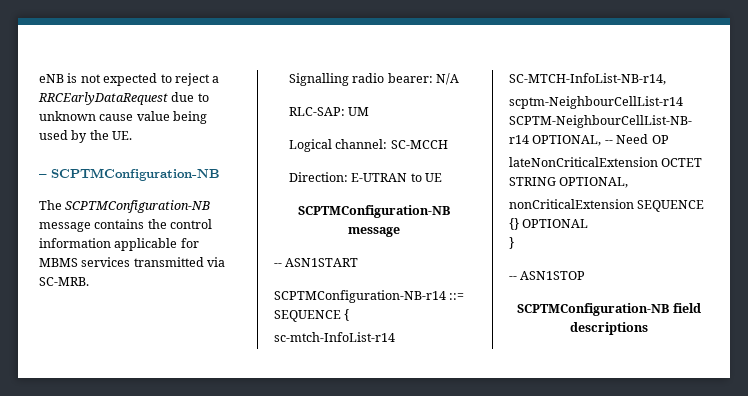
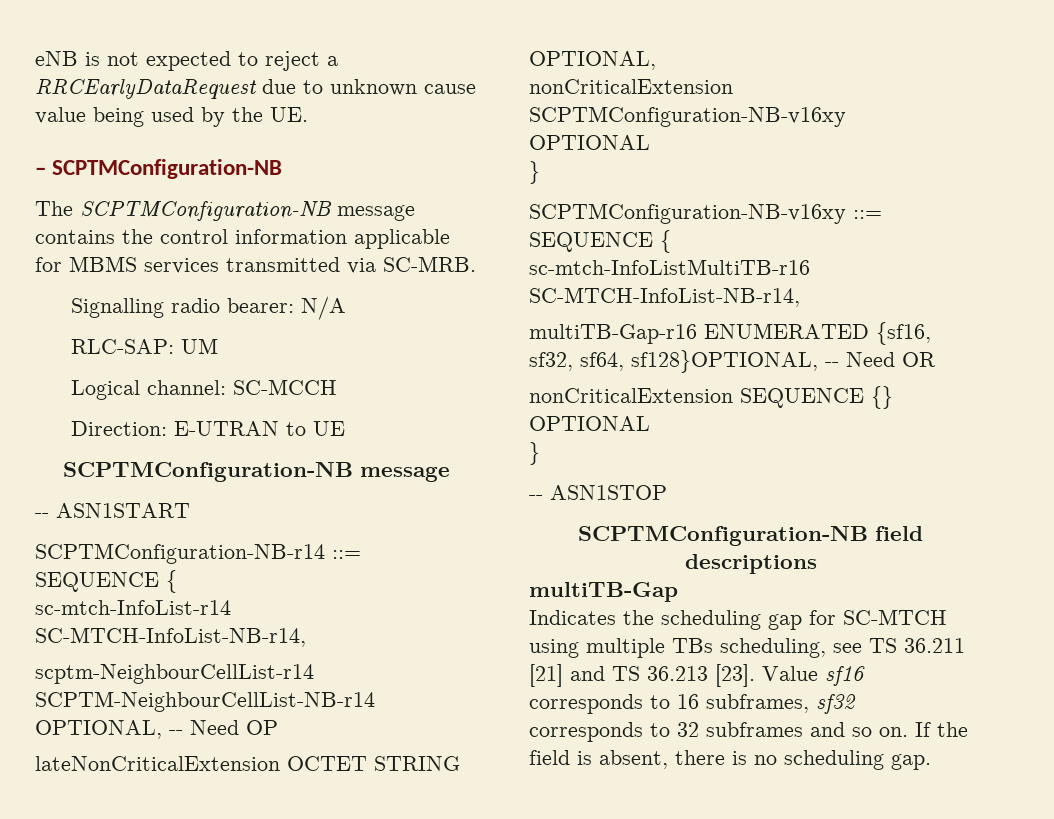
+ nonCriticalExtension SCPTMConfiguration-NB-v16xy OPTIONAL
+ }
+ SCPTMConfiguration-NB-v16xy ::= SEQUENCE {
+ sc-mtch-InfoListMultiTB-r16 SC-MTCH-InfoList-NB-r14,
+ multiTB-Gap-r16 ENUMERATED {sf16, sf32, sf64, sf128}OPTIONAL, -- Need OR
+ multiTB-Gap
+ Indicates the scheduling gap for SC-MTCH using multiple TBs scheduling, see TS 36.211 [21] and TS 36.213 [23]. Value sf16 corresponds to 16 subframes, sf32 corresponds to 32 subframes and so on. If the field is absent, there is no scheduling gap.

